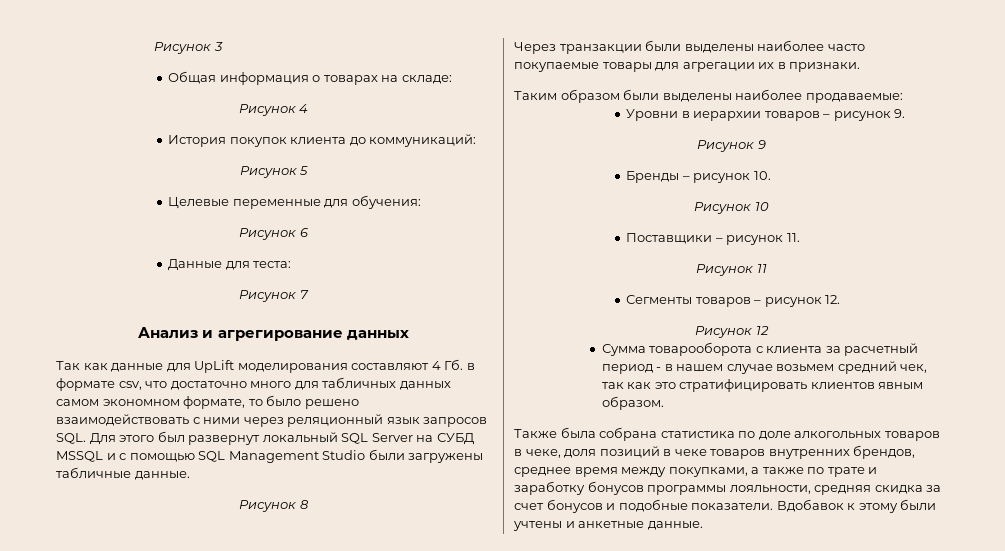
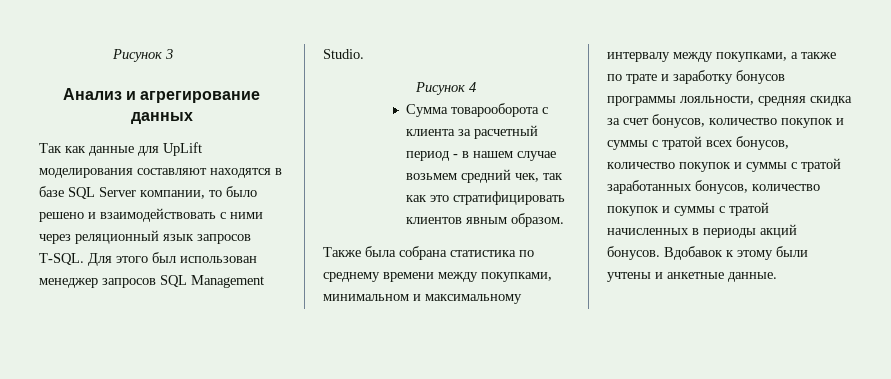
- Общая информация о товарах на складе:
- Рисунок 4
- История покупок клиента до коммуникаций:
- Рисунок 5
- Целевые переменные для обучения:
- Рисунок 6
- Данные для теста:
- Рисунок 7
- Так как данные для UpLift моделирования составляют 4 Гб. в формате csv, что достаточно много для табличных данных самом экономном формате, то было решено взаимодействовать с ними через реляционный язык запросов SQL. Для этого был развернут локальный SQL Server на СУБД MSSQL и с помощью SQL Management Studio были загружены табличные данные.
- Рисунок 8
- Через транзакции были выделены наиболее часто покупаемые товары для агрегации их в признаки.
- Таким образом были выделены наиболее продаваемые:
- Уровни в иерархии товаров – рисунок 9.
- Рисунок 9
- Бренды – рисунок 10.
- Рисунок 10
- Поставщики – рисунок 11.
- Рисунок 11
- Сегменты товаров – рисунок 12.
- Рисунок 12
+ Так как данные для UpLift моделирования составляют находятся в базе SQL Server компании, то было решено и взаимодействовать с ними через реляционный язык запросов T-SQL. Для этого был использован менеджер запросов SQL Management Studio.
+ Рисунок 4
- Также была собрана статистика по доле алкогольных товаров в чеке, доля позиций в чеке товаров внутренних брендов, среднее время между покупками, а также по трате и заработку бонусов программы лояльности, средняя скидка за счет бонусов и подобные показатели.
+ Также была собрана статистика по среднему времени между покупками, минимальном и максимальному интервалу между покупками, а также по трате и заработку бонусов программы лояльности, средняя скидка за счет бонусов, количество покупок и суммы с тратой всех бонусов, количество покупок и суммы с тратой заработанных бонусов, количество покупок и суммы с тратой начисленных в периоды акций бонусов.

